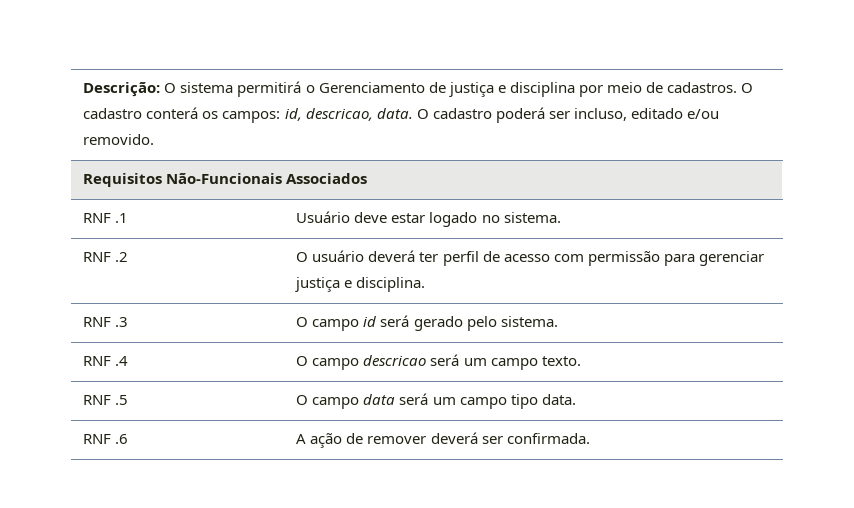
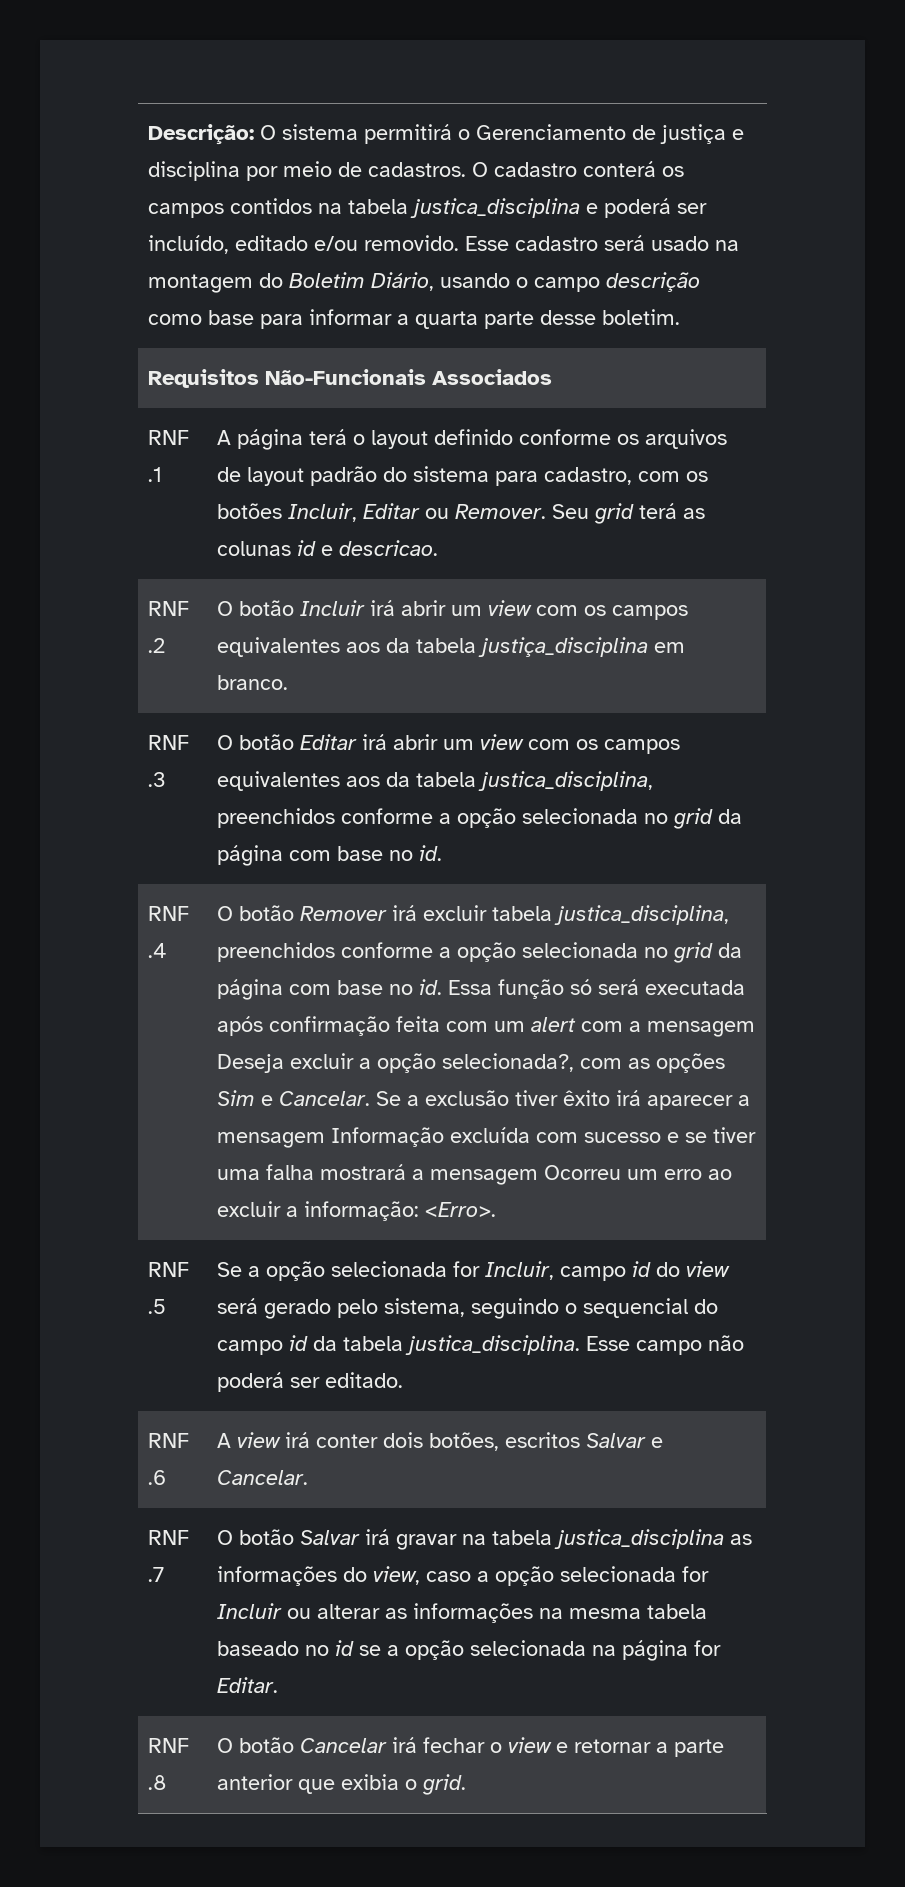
- O cadastro conterá os campos: id, descricao, data. O cadastro poderá ser incluso, editado e/ou removido.
+ O cadastro conterá os campos contidos na tabela justica_disciplina e poderá ser incluído, editado e/ou removido. Esse cadastro será usado na montagem do Boletim Diário, usando o campo descrição como base para informar a quarta parte desse boletim.
- RNF .1 | Usuário deve estar logado no sistema.
- RNF .2 | O usuário deverá ter perfil de acesso com permissão para gerenciar justiça e disciplina.
- RNF .3 | O campo id será gerado pelo sistema.
- RNF .4 | O campo descricao será um campo texto.
- RNF .5 | O campo data será um campo tipo data.
- RNF .6 | A ação de remover deverá ser confirmada.
+ RNF .1 | A página terá o layout definido conforme os arquivos de layout padrão do sistema para cadastro, com os botões Incluir, Editar ou Remover. Seu grid terá as colunas id e descricao.
+ RNF .2 | O botão Incluir irá abrir um view com os campos equivalentes aos da tabela justiça_disciplina em branco.
+ RNF .3 | O botão Editar irá abrir um view com os campos equivalentes aos da tabela justica_disciplina, preenchidos conforme a opção selecionada no grid da página com base no id.
+ RNF .4 | O botão Remover irá excluir tabela justica_disciplina, preenchidos conforme a opção selecionada no grid da página com base no id. Essa função só será executada após confirmação feita com um alert com a mensagem Deseja excluir a opção selecionada?, com as opções Sim e Cancelar. Se a exclusão tiver êxito irá aparecer a mensagem Informação excluída com sucesso e se tiver uma falha mostrará a mensagem Ocorreu um erro ao excluir a informação: <Erro>.
+ RNF .5 | Se a opção selecionada for Incluir, campo id do view será gerado pelo sistema, seguindo o sequencial do campo id da tabela justica_disciplina. Esse campo não poderá ser editado.
+ RNF .6 | A view irá conter dois botões, escritos Salvar e Cancelar.
+ RNF .7 | O botão Salvar irá gravar na tabela justica_disciplina as informações do view, caso a opção selecionada for Incluir ou alterar as informações na mesma tabela baseado no id se a opção selecionada na página for Editar.
+ RNF .8 | O botão Cancelar irá fechar o view e retornar a parte anterior que exibia o grid.

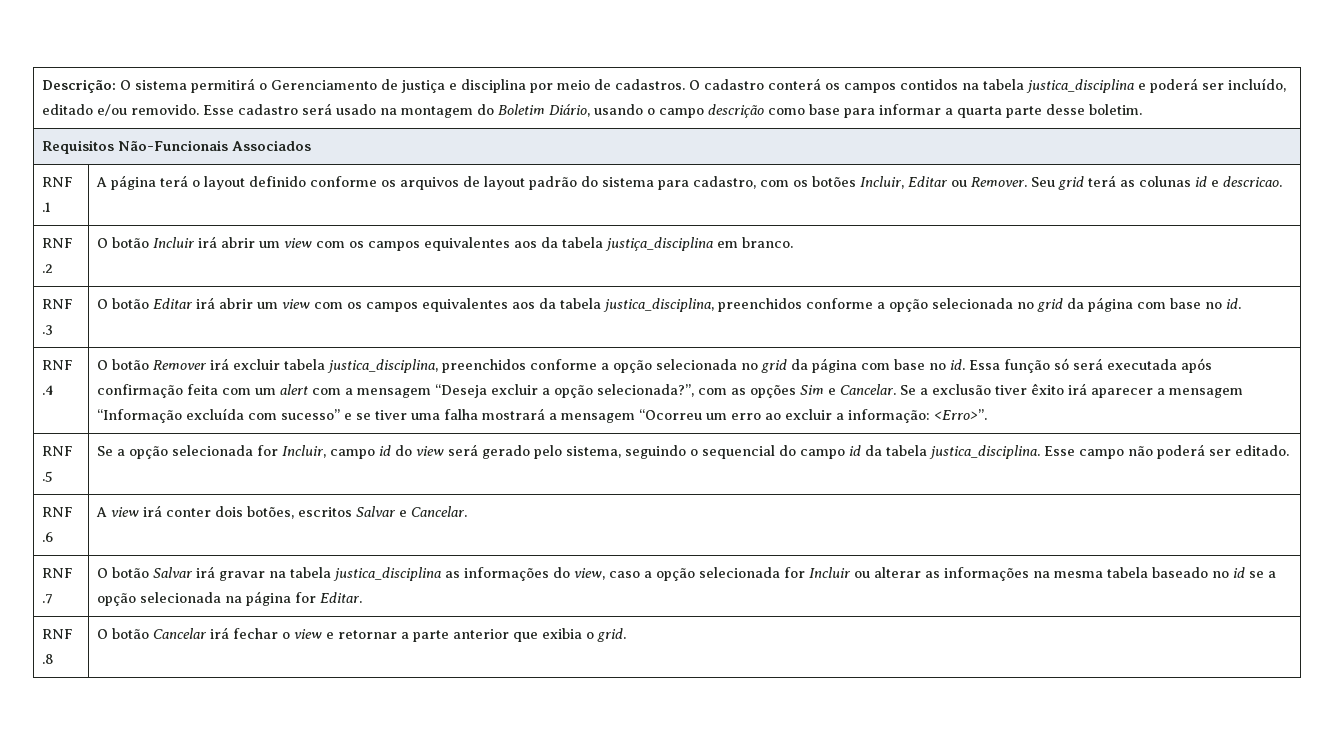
- Essa função só será executada após confirmação feita com um alert com a mensagem Deseja excluir a opção selecionada?, com as opções Sim e Cancelar.
+ Essa função só será executada após confirmação feita com um alert com a mensagem “Deseja excluir a opção selecionada?”, com as opções Sim e Cancelar.
- Se a exclusão tiver êxito irá aparecer a mensagem Informação excluída com sucesso e se tiver uma falha mostrará a mensagem Ocorreu um erro ao excluir a informação: <Erro>.
+ Se a exclusão tiver êxito irá aparecer a mensagem “Informação excluída com sucesso” e se tiver uma falha mostrará a mensagem “Ocorreu um erro ao excluir a informação: <Erro>”.

